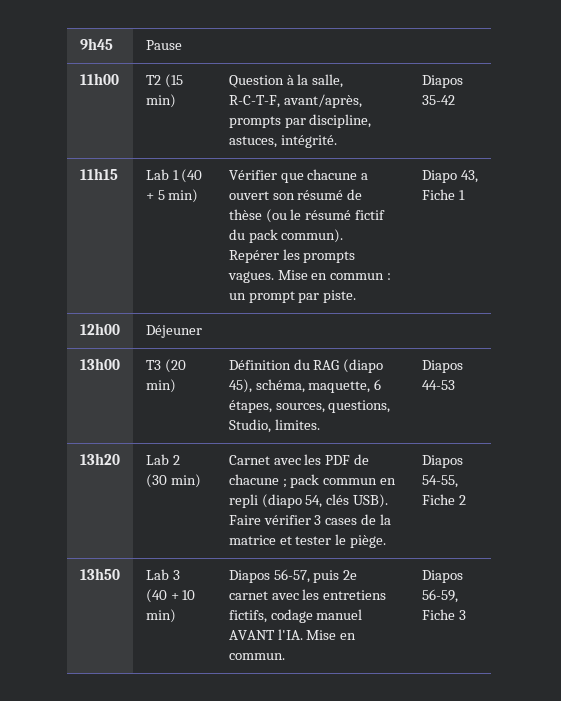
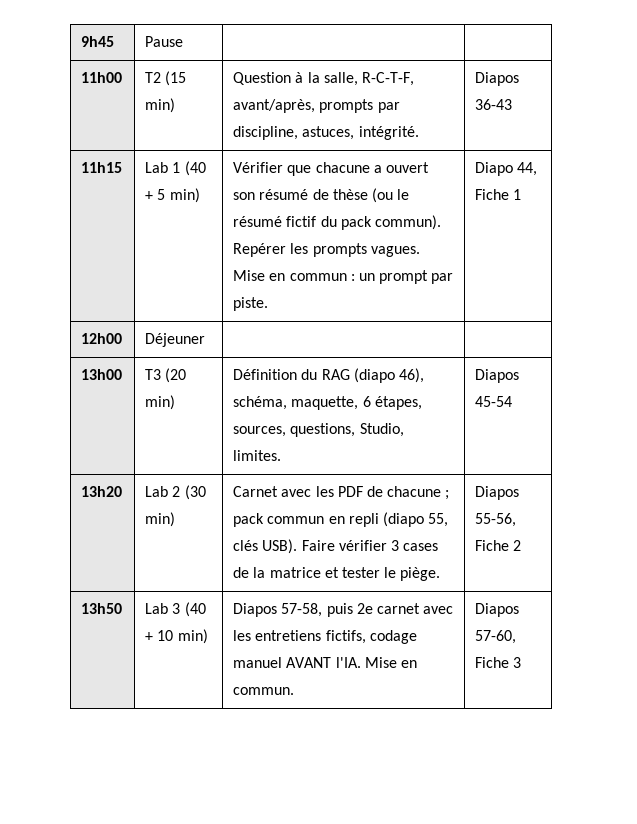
- 11h00 | T2 (15 min) | Question à la salle, R-C-T-F, avant/après, prompts par discipline, astuces, intégrité. | Diapos 35-42
+ 11h00 | T2 (15 min) | Question à la salle, R-C-T-F, avant/après, prompts par discipline, astuces, intégrité. | Diapos 36-43
- 11h15 | Lab 1 (40 + 5 min) | Vérifier que chacune a ouvert son résumé de thèse (ou le résumé fictif du pack commun). Repérer les prompts vagues. Mise en commun : un prompt par piste. | Diapo 43, Fiche 1
+ 11h15 | Lab 1 (40 + 5 min) | Vérifier que chacune a ouvert son résumé de thèse (ou le résumé fictif du pack commun). Repérer les prompts vagues. Mise en commun : un prompt par piste. | Diapo 44, Fiche 1
- 13h00 | T3 (20 min) | Définition du RAG (diapo 45), schéma, maquette, 6 étapes, sources, questions, Studio, limites. | Diapos 44-53
+ 13h00 | T3 (20 min) | Définition du RAG (diapo 46), schéma, maquette, 6 étapes, sources, questions, Studio, limites. | Diapos 45-54
- 13h20 | Lab 2 (30 min) | Carnet avec les PDF de chacune ; pack commun en repli (diapo 54, clés USB). Faire vérifier 3 cases de la matrice et tester le piège. | Diapos 54-55, Fiche 2
+ 13h20 | Lab 2 (30 min) | Carnet avec les PDF de chacune ; pack commun en repli (diapo 55, clés USB). Faire vérifier 3 cases de la matrice et tester le piège. | Diapos 55-56, Fiche 2
- 13h50 | Lab 3 (40 + 10 min) | Diapos 56-57, puis 2e carnet avec les entretiens fictifs, codage manuel AVANT l'IA. Mise en commun. | Diapos 56-59, Fiche 3
+ 13h50 | Lab 3 (40 + 10 min) | Diapos 57-58, puis 2e carnet avec les entretiens fictifs, codage manuel AVANT l'IA. Mise en commun. | Diapos 57-60, Fiche 3

